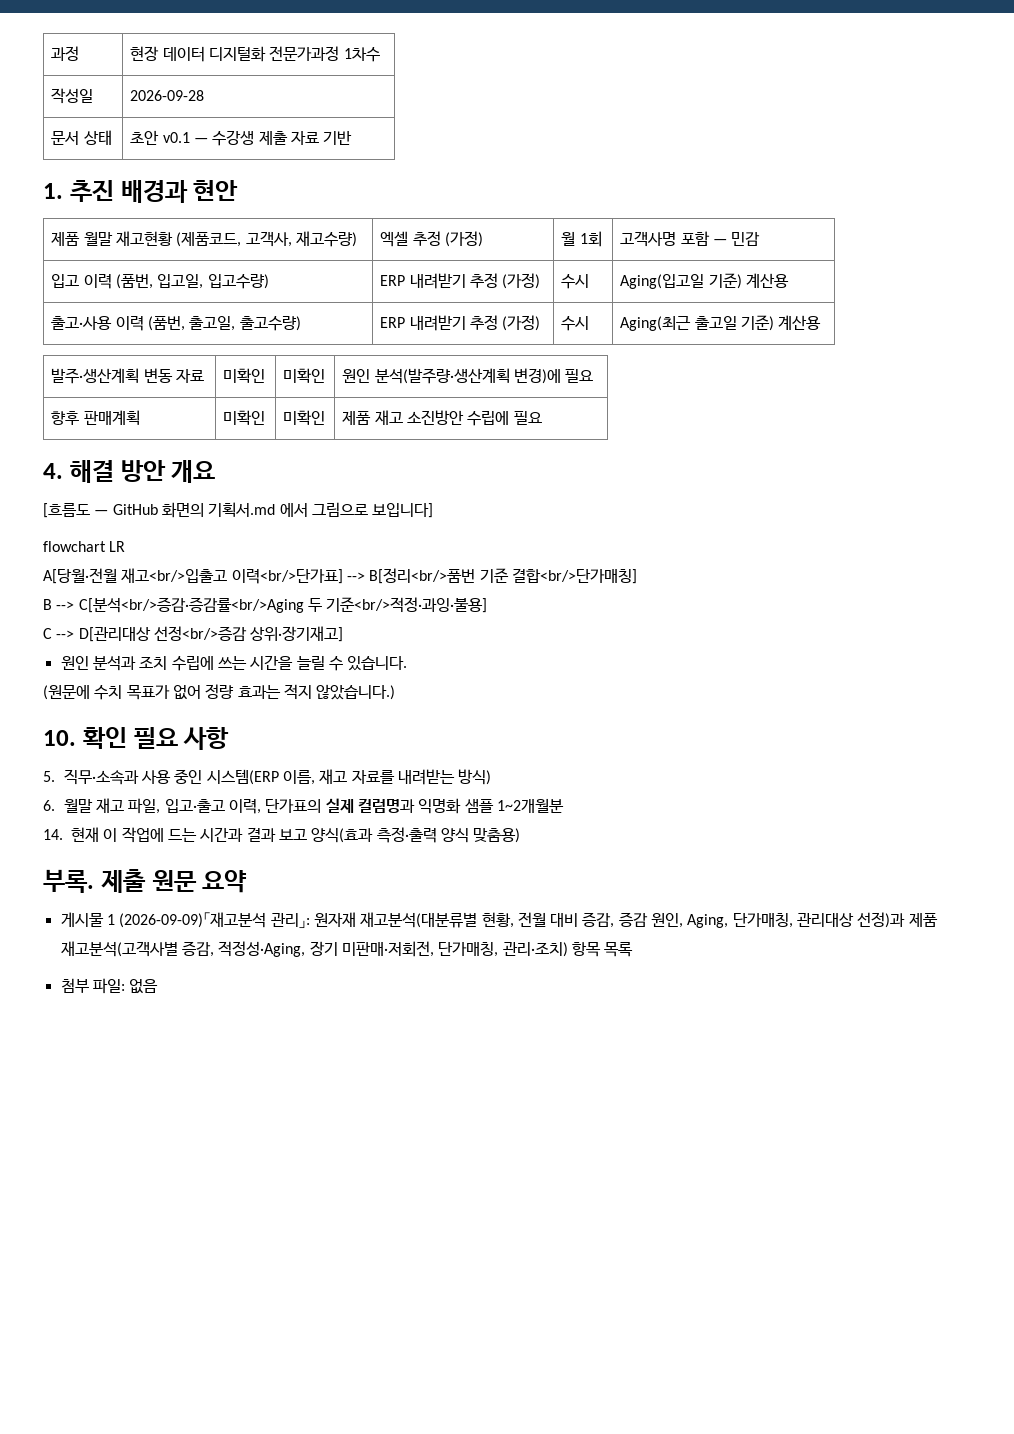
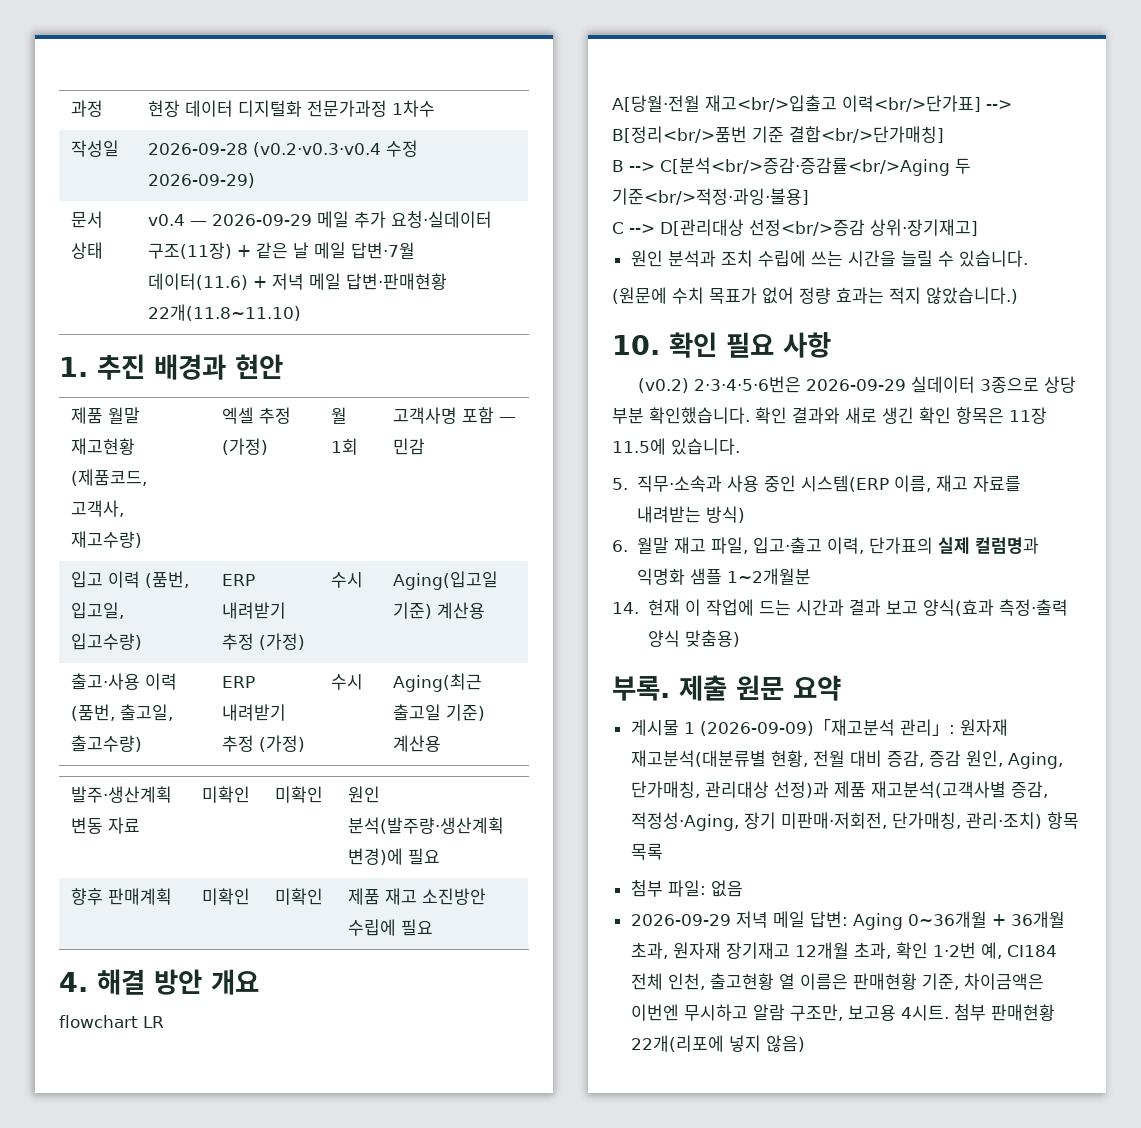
- 작성일 | 2026-09-28
+ 작성일 | 2026-09-28 (v0.2·v0.3·v0.4 수정 2026-09-29)
- 문서 상태 | 초안 v0.1 — 수강생 제출 자료 기반
+ 문서 상태 | v0.4 — 2026-09-29 메일 추가 요청·실데이터 구조(11장) + 같은 날 메일 답변·7월 데이터(11.6) + 저녁 메일 답변·판매현황 22개(11.8~11.10)
- [흐름도 — GitHub 화면의 기획서.md 에서 그림으로 보입니다]
+ (v0.2) 2·3·4·5·6번은 2026-09-29 실데이터 3종으로 상당 부분 확인했습니다. 확인 결과와 새로 생긴 확인 항목은 11장 11.5에 있습니다.
+ 2026-09-29 저녁 메일 답변: Aging 0~36개월 + 36개월 초과, 원자재 장기재고 12개월 초과, 확인 1·2번 예, CI184 전체 인천, 출고현황 열 이름은 판매현황 기준, 차이금액은 이번엔 무시하고 알람 구조만, 보고용 4시트. 첨부 판매현황 22개(리포에 넣지 않음)

